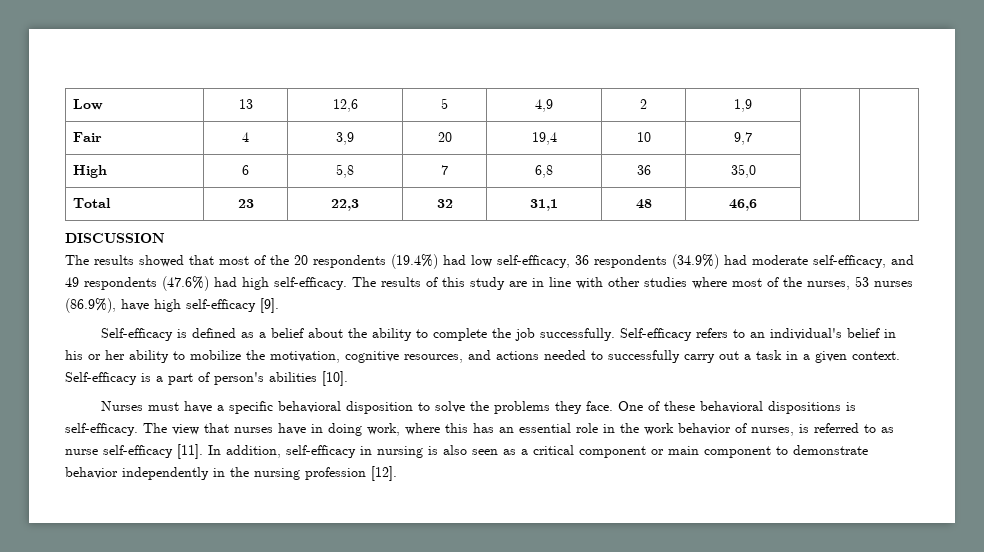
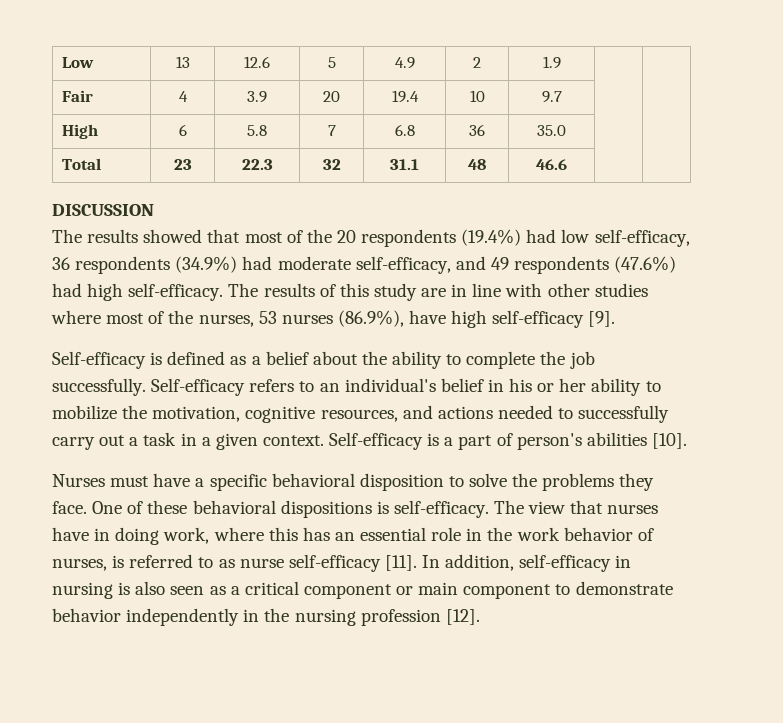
- Low | 13 | 12,6 | 5 | 4,9 | 2 | 1,9 | |
+ Low | 13 | 12.6 | 5 | 4.9 | 2 | 1.9 | |
- Fair | 4 | 3,9 | 20 | 19,4 | 10 | 9,7 | |
+ Fair | 4 | 3.9 | 20 | 19.4 | 10 | 9.7 | |
- High | 6 | 5,8 | 7 | 6,8 | 36 | 35,0 | |
+ High | 6 | 5.8 | 7 | 6.8 | 36 | 35.0 | |
- Total | 23 | 22,3 | 32 | 31,1 | 48 | 46,6 | |
+ Total | 23 | 22.3 | 32 | 31.1 | 48 | 46.6 | |

